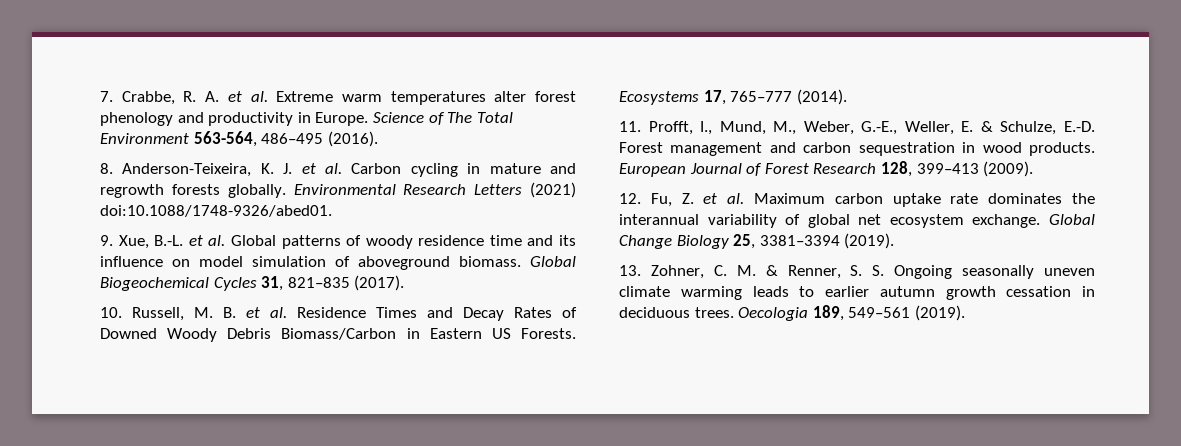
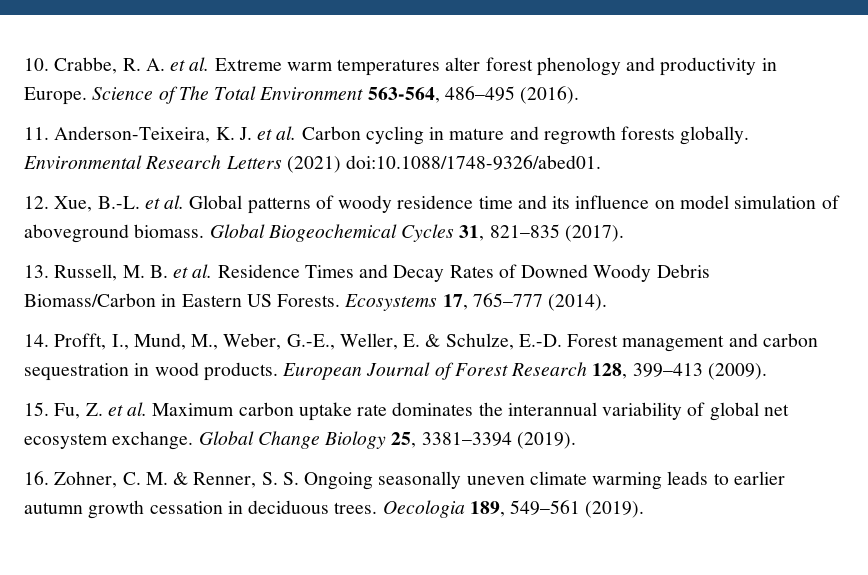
- 7. Crabbe, R. A. et al. Extreme warm temperatures alter forest phenology and productivity in Europe.
+ 10. Crabbe, R. A. et al. Extreme warm temperatures alter forest phenology and productivity in Europe.
- 8. Anderson-Teixeira, K. J. et al. Carbon cycling in mature and regrowth forests globally.
+ 11. Anderson-Teixeira, K. J. et al. Carbon cycling in mature and regrowth forests globally.
- 9. Xue, B.-L. et al. Global patterns of woody residence time and its influence on model simulation of aboveground biomass.
+ 12. Xue, B.-L. et al. Global patterns of woody residence time and its influence on model simulation of aboveground biomass.
- 10. Russell, M. B. et al. Residence Times and Decay Rates of Downed Woody Debris Biomass/Carbon in Eastern US Forests.
+ 13. Russell, M. B. et al. Residence Times and Decay Rates of Downed Woody Debris Biomass/Carbon in Eastern US Forests.
- 11. Profft, I., Mund, M., Weber, G.-E., Weller, E. & Schulze, E.-D. Forest management and carbon sequestration in wood products.
+ 14. Profft, I., Mund, M., Weber, G.-E., Weller, E. & Schulze, E.-D. Forest management and carbon sequestration in wood products.
- 12. Fu, Z. et al. Maximum carbon uptake rate dominates the interannual variability of global net ecosystem exchange.
+ 15. Fu, Z. et al. Maximum carbon uptake rate dominates the interannual variability of global net ecosystem exchange.
- 13. Zohner, C. M. & Renner, S. S. Ongoing seasonally uneven climate warming leads to earlier autumn growth cessation in deciduous trees.
+ 16. Zohner, C. M. & Renner, S. S. Ongoing seasonally uneven climate warming leads to earlier autumn growth cessation in deciduous trees.

